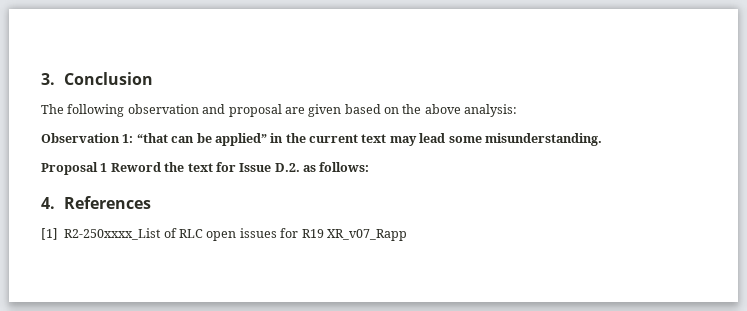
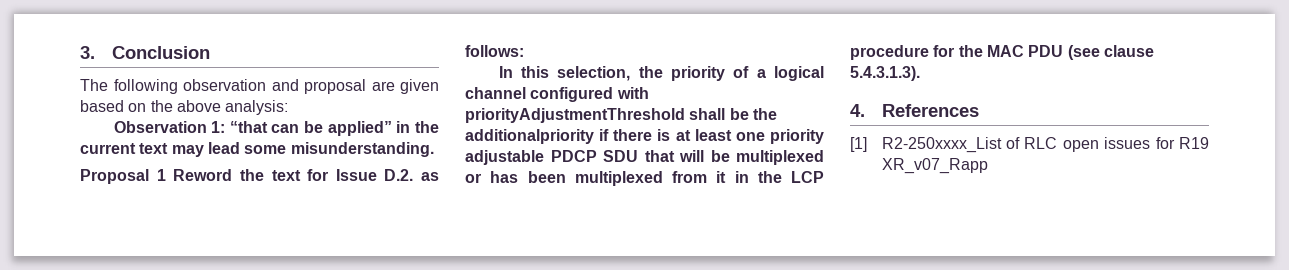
+ In this selection, the priority of a logical channel configured with priorityAdjustmentThreshold shall be the additionalpriority if there is at least one priority adjustable PDCP SDU that will be multiplexed or has been multiplexed from it in the LCP procedure for the MAC PDU (see clause 5.4.3.1.3).

